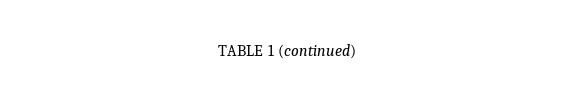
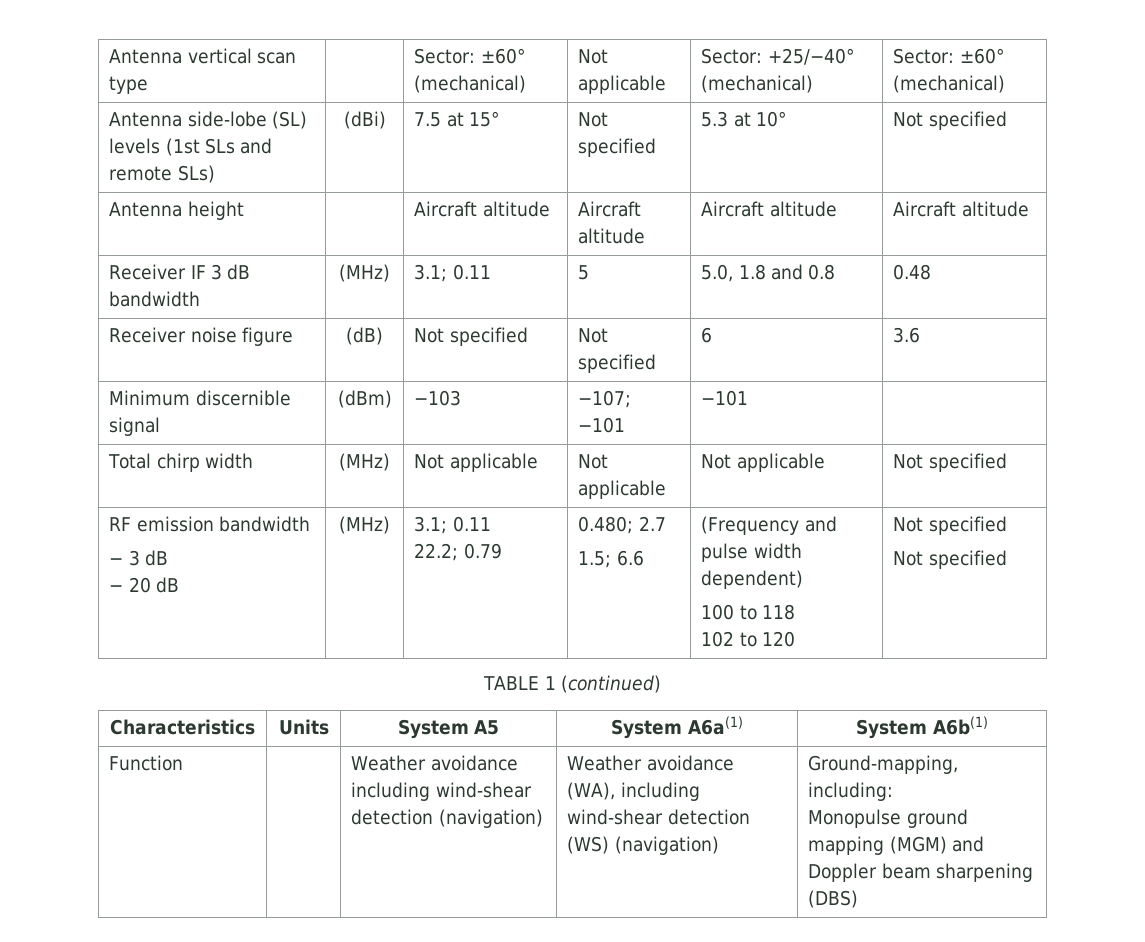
+ Antenna vertical scan type | | Sector: ±60° (mechanical) | Not applicable | Sector: +25/−40° (mechanical) | Sector: ±60° (mechanical)
+ Antenna side-lobe (SL) levels (1st SLs and remote SLs) | (dBi) | 7.5 at 15° | Not specified | 5.3 at 10° | Not specified
+ Antenna height | | Aircraft altitude | Aircraft altitude | Aircraft altitude | Aircraft altitude
+ Receiver IF 3 dB bandwidth | (MHz) | 3.1; 0.11 | 5 | 5.0, 1.8 and 0.8 | 0.48
+ Receiver noise figure | (dB) | Not specified | Not specified | 6 | 3.6
+ Minimum discernible signal | (dBm) | −103 | −107; −101 | −101 |
+ Total chirp width | (MHz) | Not applicable | Not applicable | Not applicable | Not specified
+ RF emission bandwidth
+ − 3 dB
+ − 20 dB | (MHz) | 3.1; 0.11
+ 22.2; 0.79 | 0.480; 2.7
+ 1.5; 6.6 | (Frequency and pulse width dependent)
+ 100 to 118
+ 102 to 120 | Not specified
+ Not specified
  TABLE 1 (continued)
+ Characteristics | Units | System A5 | System A6a(1) | System A6b(1)
+ Function | | Weather avoidance including wind-shear detection (navigation) | Weather avoidance (WA), including wind-shear detection (WS) (navigation) | Ground-mapping, including:
+ Monopulse ground mapping (MGM) and Doppler beam sharpening (DBS)

